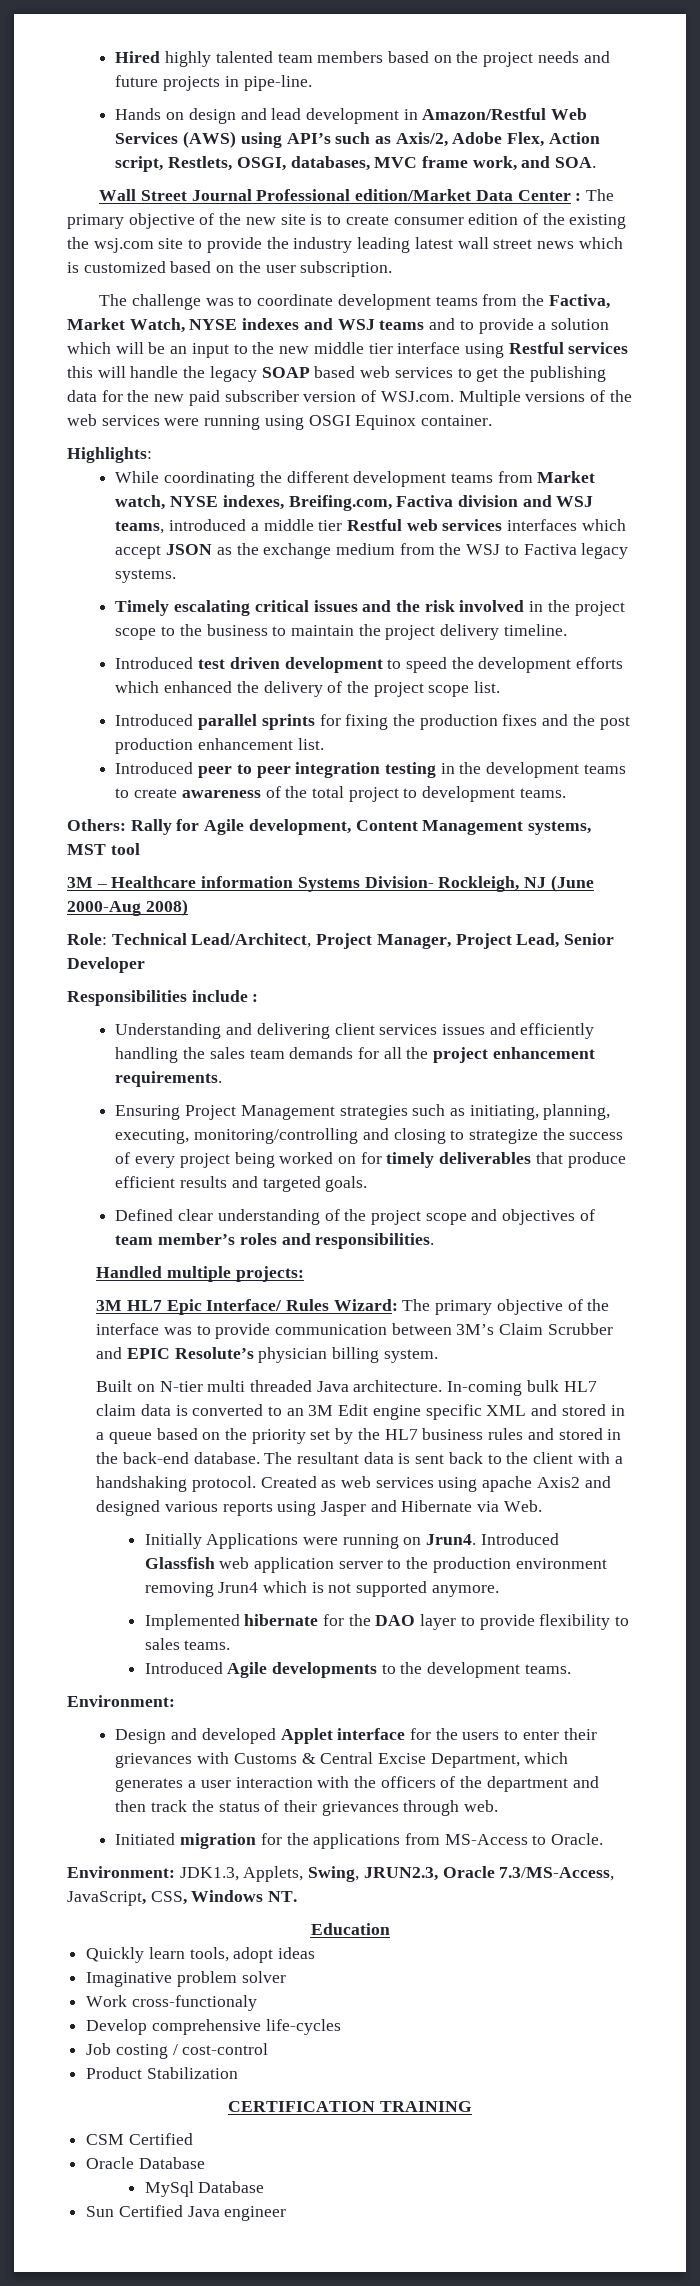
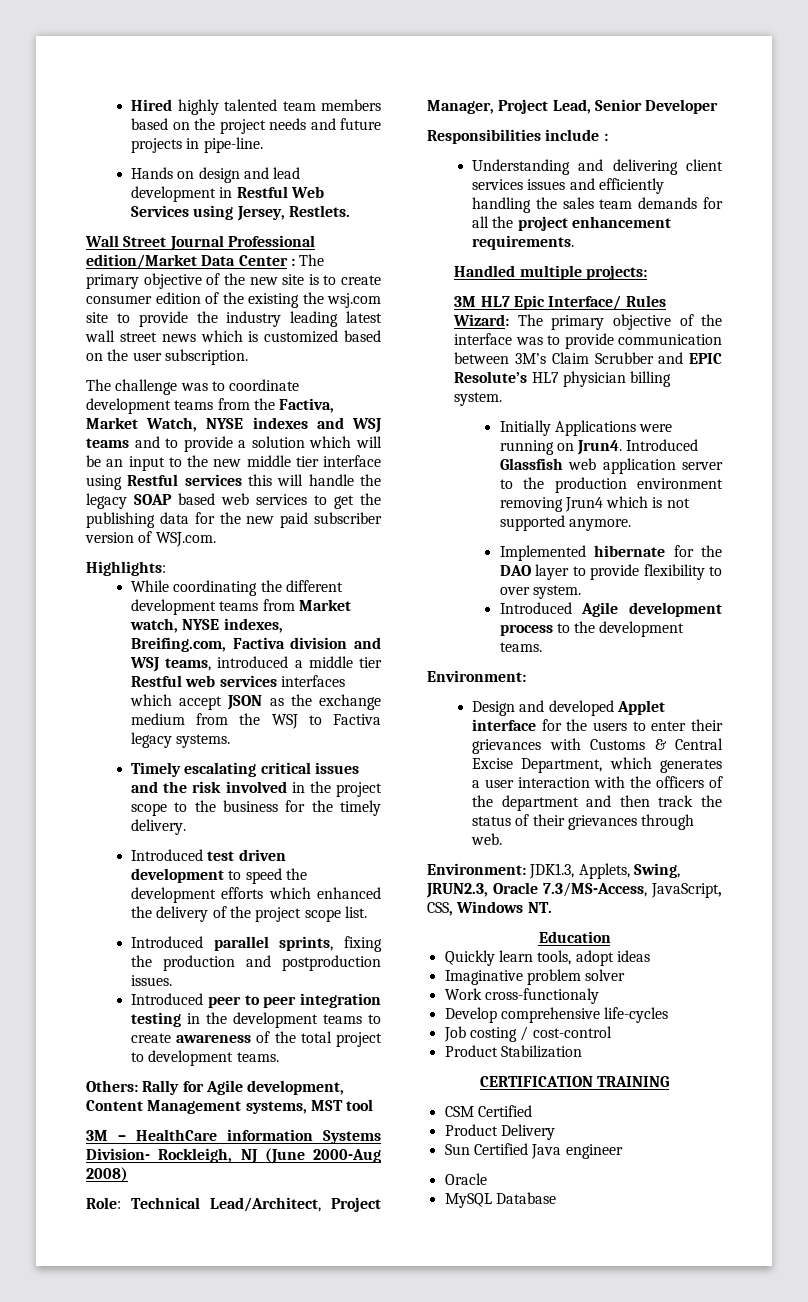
- Hands on design and lead development in Amazon/Restful Web Services (AWS) using API’s such as Axis/2, Adobe Flex, Action script, Restlets, OSGI, databases, MVC frame work, and SOA.
+ Hands on design and lead development in Restful Web Services using Jersey, Restlets.
- The challenge was to coordinate development teams from the Factiva, Market Watch, NYSE indexes and WSJ teams and to provide a solution which will be an input to the new middle tier interface using Restful services this will handle the legacy SOAP based web services to get the publishing data for the new paid subscriber version of WSJ.com. Multiple versions of the web services were running using OSGI Equinox container.
+ The challenge was to coordinate development teams from the Factiva, Market Watch, NYSE indexes and WSJ teams and to provide a solution which will be an input to the new middle tier interface using Restful services this will handle the legacy SOAP based web services to get the publishing data for the new paid subscriber version of WSJ.com.
- Timely escalating critical issues and the risk involved in the project scope to the business to maintain the project delivery timeline.
+ Timely escalating critical issues and the risk involved in the project scope to the business for the timely delivery.
- Introduced parallel sprints for fixing the production fixes and the post production enhancement list.
+ Introduced parallel sprints, fixing the production and postproduction issues.
- 3M – Healthcare information Systems Division- Rockleigh, NJ (June 2000-Aug 2008)
+ 3M – HealthCare information Systems Division- Rockleigh, NJ (June 2000-Aug 2008)
- Ensuring Project Management strategies such as initiating, planning, executing, monitoring/controlling and closing to strategize the success of every project being worked on for timely deliverables that produce efficient results and targeted goals.
- Defined clear understanding of the project scope and objectives of team member’s roles and responsibilities.
- 3M HL7 Epic Interface/ Rules Wizard: The primary objective of the interface was to provide communication between 3M’s Claim Scrubber and EPIC Resolute’s physician billing system.
+ 3M HL7 Epic Interface/ Rules Wizard: The primary objective of the interface was to provide communication between 3M’s Claim Scrubber and EPIC Resolute’s HL7 physician billing system.
- Built on N-tier multi threaded Java architecture. In-coming bulk HL7 claim data is converted to an 3M Edit engine specific XML and stored in a queue based on the priority set by the HL7 business rules and stored in the back-end database. The resultant data is sent back to the client with a handshaking protocol. Created as web services using apache Axis2 and designed various reports using Jasper and Hibernate via Web.
- Implemented hibernate for the DAO layer to provide flexibility to sales teams.
+ Implemented hibernate for the DAO layer to provide flexibility to over system.
- Introduced Agile developments to the development teams.
+ Introduced Agile development process to the development teams.
- Initiated migration for the applications from MS-Access to Oracle.
- Oracle Database
- MySql Database
+ Product Delivery
  Sun Certified Java engineer
+ Oracle
+ MySQL Database

